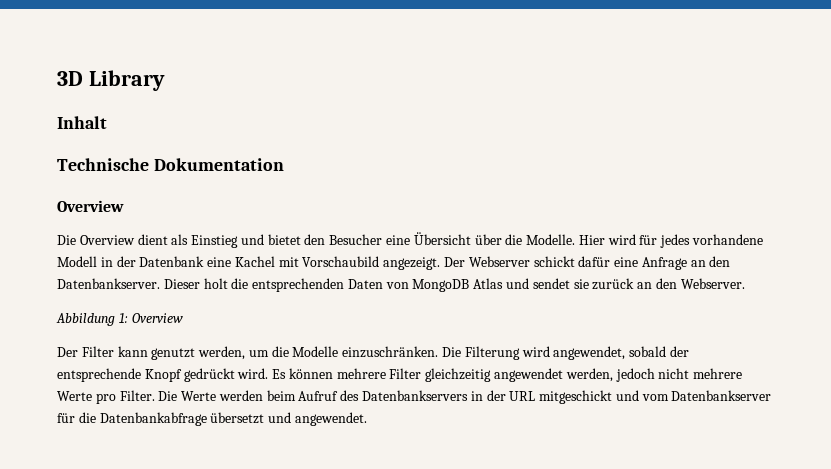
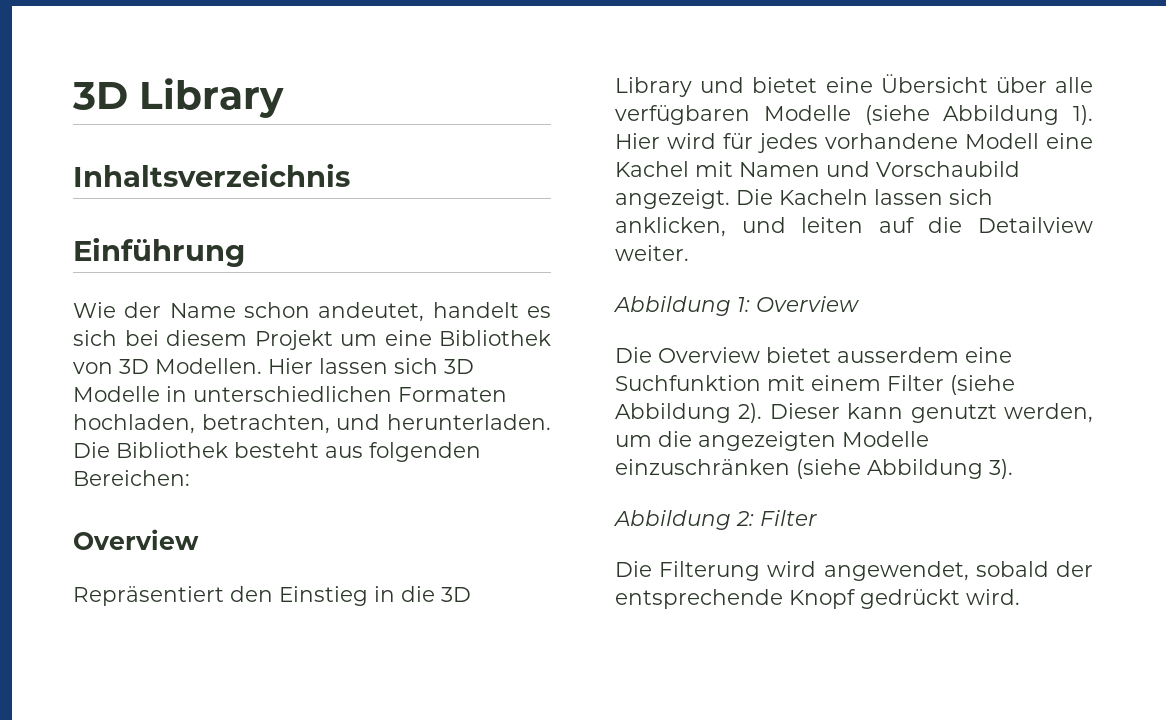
- Inhalt
- Technische Dokumentation
+ Inhaltsverzeichnis
+ Einführung
+ Wie der Name schon andeutet, handelt es sich bei diesem Projekt um eine Bibliothek von 3D Modellen. Hier lassen sich 3D Modelle in unterschiedlichen Formaten hochladen, betrachten, und herunterladen. Die Bibliothek besteht aus folgenden Bereichen:
  Overview
- Die Overview dient als Einstieg und bietet den Besucher eine Übersicht über die Modelle.
+ Repräsentiert den Einstieg in die 3D Library und bietet eine Übersicht über alle verfügbaren Modelle (siehe Abbildung 1).
- Hier wird für jedes vorhandene Modell in der Datenbank eine Kachel mit Vorschaubild angezeigt. Der Webserver schickt dafür eine Anfrage an den Datenbankserver. Dieser holt die entsprechenden Daten von MongoDB Atlas und sendet sie zurück an den Webserver.
+ Hier wird für jedes vorhandene Modell eine Kachel mit Namen und Vorschaubild angezeigt. Die Kacheln lassen sich anklicken, und leiten auf die Detailview weiter.
  Abbildung 1: Overview
- Der Filter kann genutzt werden, um die Modelle einzuschränken. Die Filterung wird angewendet, sobald der entsprechende Knopf gedrückt wird. Es können mehrere Filter gleichzeitig angewendet werden, jedoch nicht mehrere Werte pro Filter. Die Werte werden beim Aufruf des Datenbankservers in der URL mitgeschickt und vom Datenbankserver für die Datenbankabfrage übersetzt und angewendet.
+ Die Overview bietet ausserdem eine Suchfunktion mit einem Filter (siehe Abbildung 2). Dieser kann genutzt werden, um die angezeigten Modelle einzuschränken (siehe Abbildung 3).
+ Abbildung 2: Filter
+ Die Filterung wird angewendet, sobald der entsprechende Knopf gedrückt wird.

